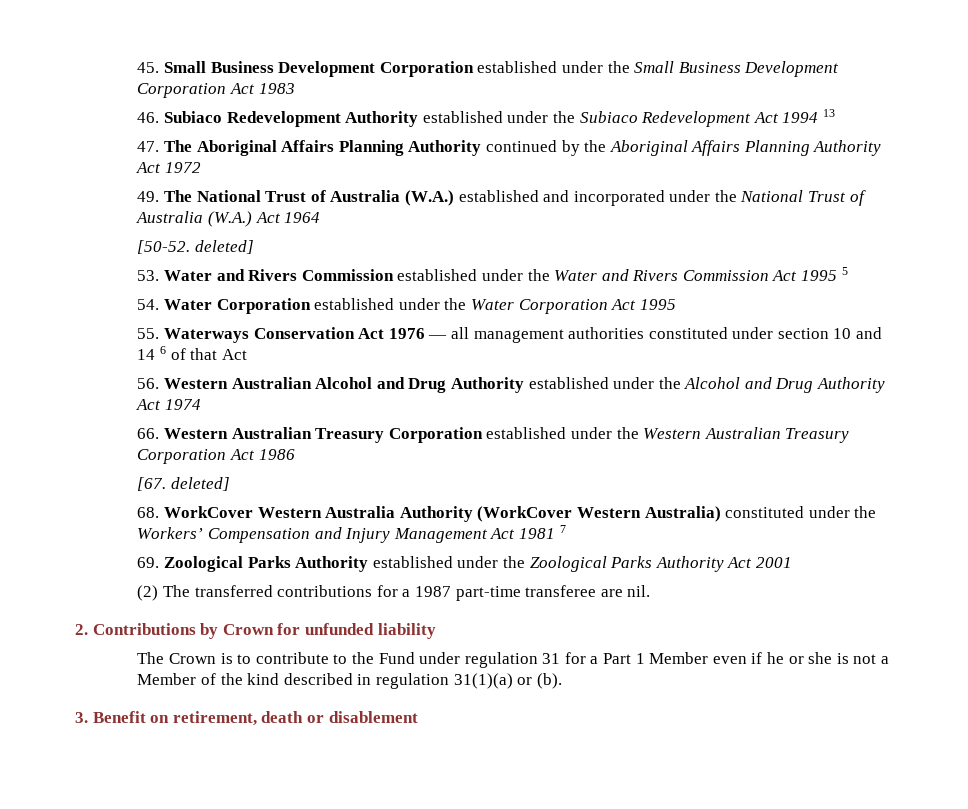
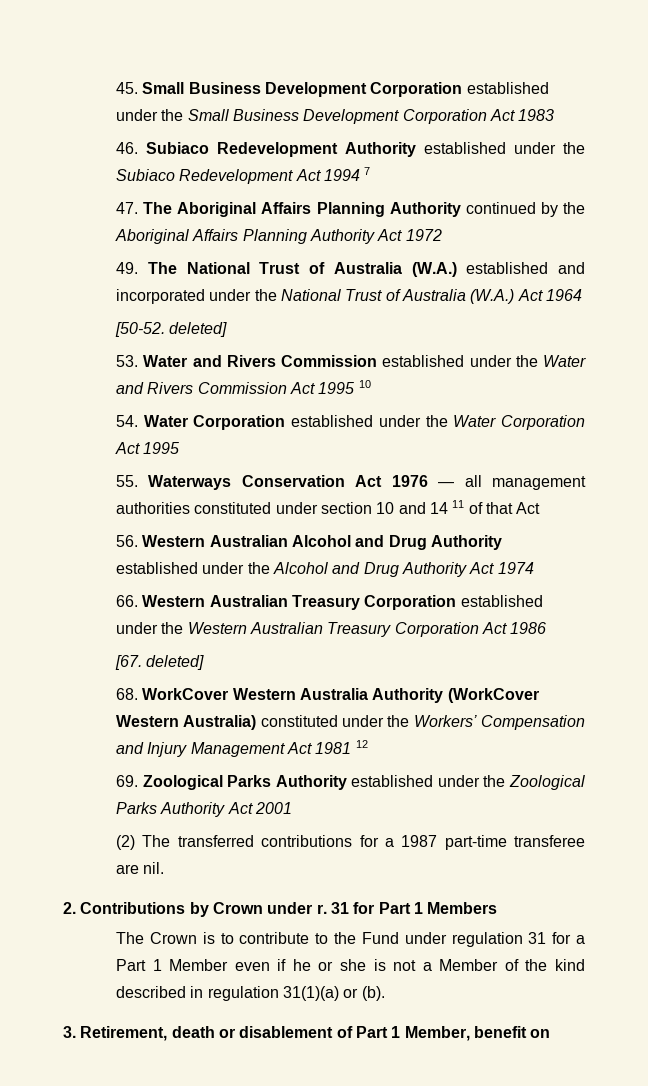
- 46. Subiaco Redevelopment Authority established under the Subiaco Redevelopment Act 1994 13
+ 46. Subiaco Redevelopment Authority established under the Subiaco Redevelopment Act 1994 7
- 53. Water and Rivers Commission established under the Water and Rivers Commission Act 1995 5
+ 53. Water and Rivers Commission established under the Water and Rivers Commission Act 1995 10
- 55. Waterways Conservation Act 1976 — all management authorities constituted under section 10 and 14 6 of that Act
+ 55. Waterways Conservation Act 1976 — all management authorities constituted under section 10 and 14 11 of that Act
- 68. WorkCover Western Australia Authority (WorkCover Western Australia) constituted under the Workers’ Compensation and Injury Management Act 1981 7
+ 68. WorkCover Western Australia Authority (WorkCover Western Australia) constituted under the Workers’ Compensation and Injury Management Act 1981 12
- 2. Contributions by Crown for unfunded liability
+ 2. Contributions by Crown under r. 31 for Part 1 Members
- 3. Benefit on retirement, death or disablement
+ 3. Retirement, death or disablement of Part 1 Member, benefit on

